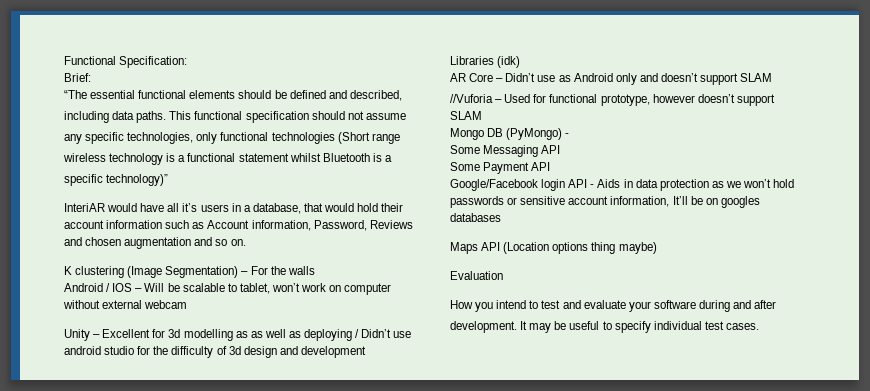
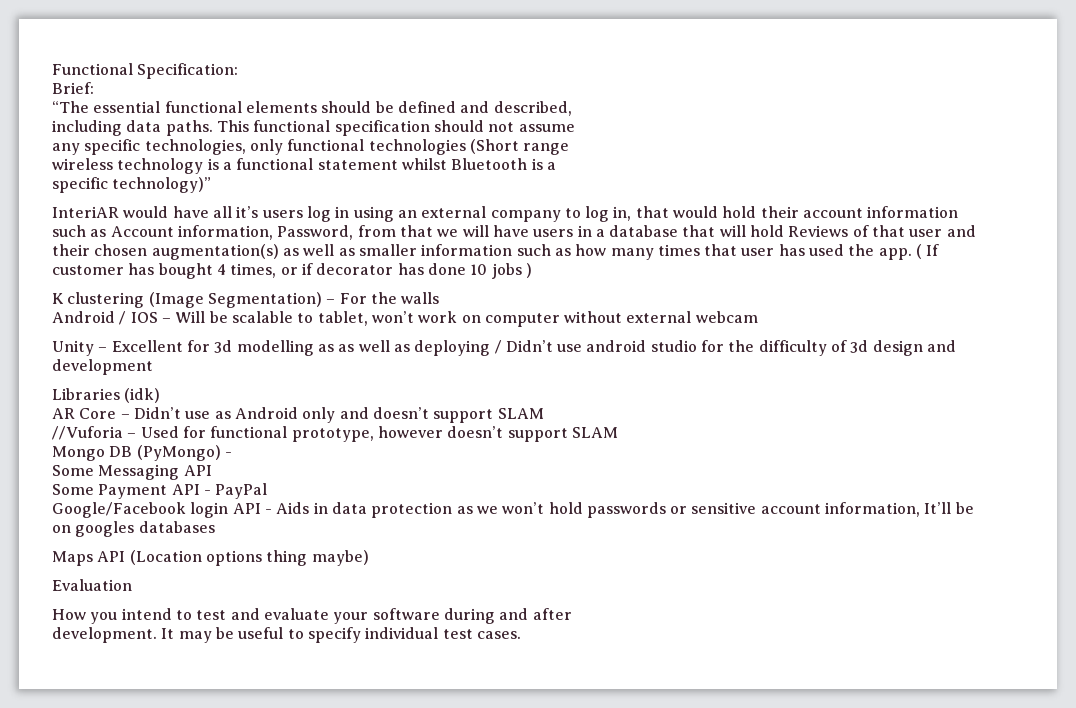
- InteriAR would have all it’s users in a database, that would hold their account information such as Account information, Password, Reviews and chosen augmentation and so on.
+ InteriAR would have all it’s users log in using an external company to log in, that would hold their account information such as Account information, Password, from that we will have users in a database that will hold Reviews of that user and their chosen augmentation(s) as well as smaller information such as how many times that user has used the app. ( If customer has bought 4 times, or if decorator has done 10 jobs )
- Some Payment API
+ Some Payment API - PayPal

